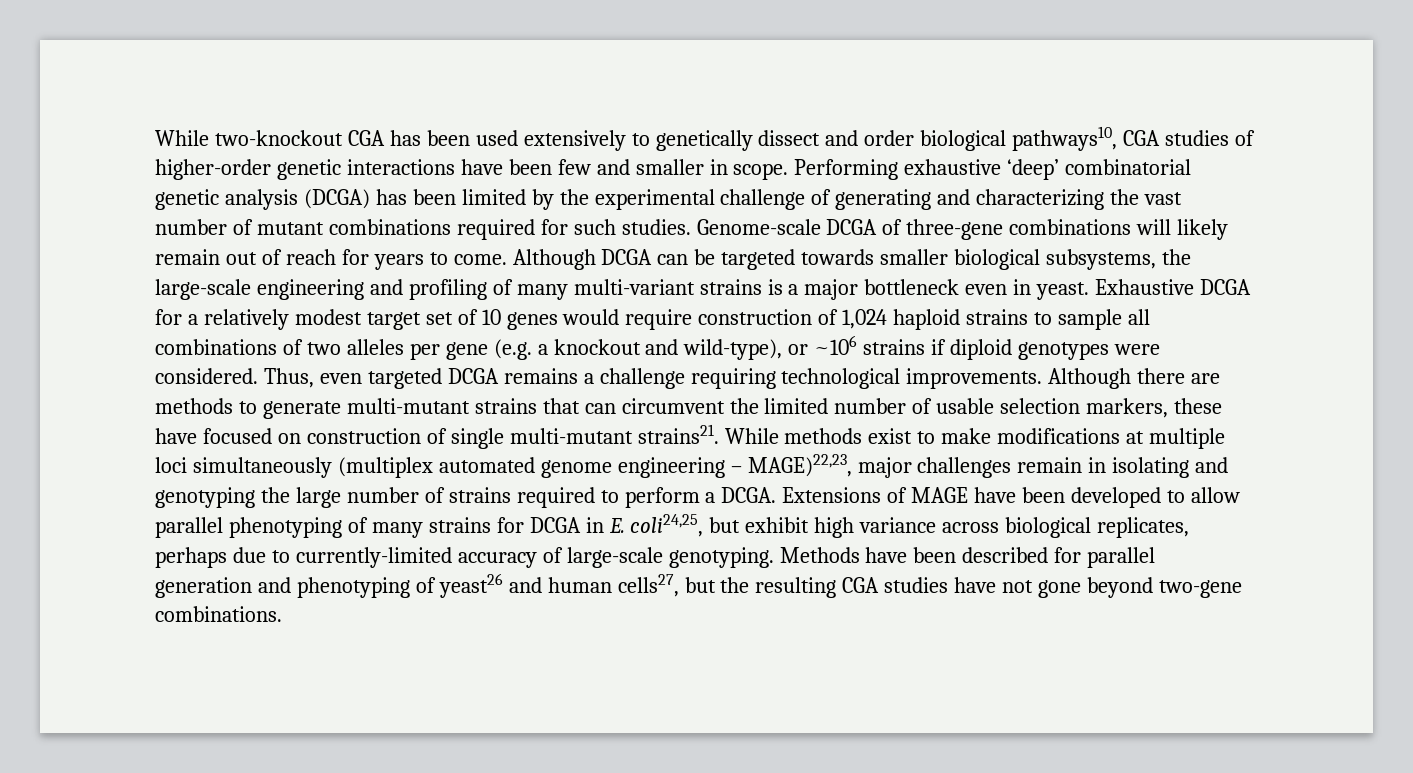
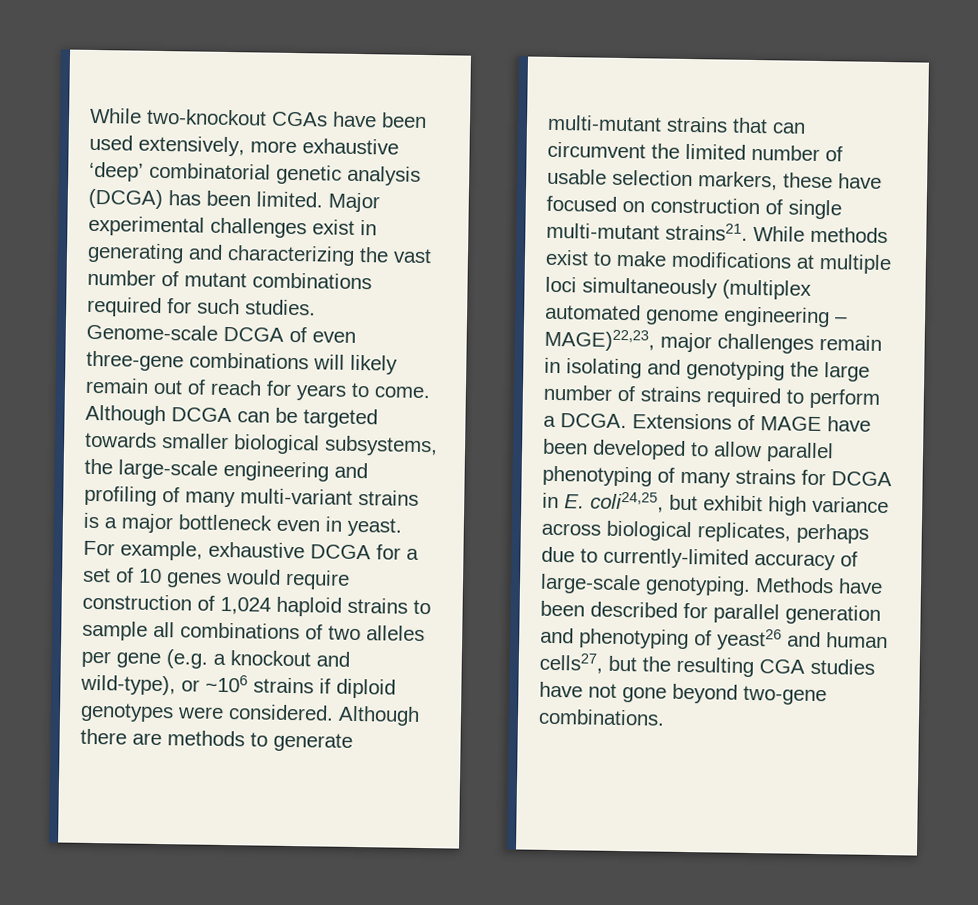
- While two-knockout CGA has been used extensively to genetically dissect and order biological pathways10, CGA studies of higher-order genetic interactions have been few and smaller in scope. Performing exhaustive ‘deep’ combinatorial genetic analysis (DCGA) has been limited by the experimental challenge of generating and characterizing the vast number of mutant combinations required for such studies.
+ While two-knockout CGAs have been used extensively, more exhaustive ‘deep’ combinatorial genetic analysis (DCGA) has been limited. Major experimental challenges exist in generating and characterizing the vast number of mutant combinations required for such studies.
- Genome-scale DCGA of three-gene combinations will likely remain out of reach for years to come.
+ Genome-scale DCGA of even three-gene combinations will likely remain out of reach for years to come.
- Exhaustive DCGA for a relatively modest target set of 10 genes would require construction of 1,024 haploid strains to sample all combinations of two alleles per gene (e.g. a knockout and wild-type), or ~106 strains if diploid genotypes were considered.
+ For example, exhaustive DCGA for a set of 10 genes would require construction of 1,024 haploid strains to sample all combinations of two alleles per gene (e.g. a knockout and wild-type), or ~106 strains if diploid genotypes were considered.
- Thus, even targeted DCGA remains a challenge requiring technological improvements.

